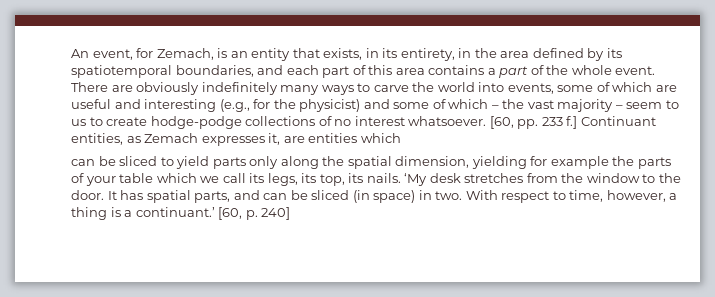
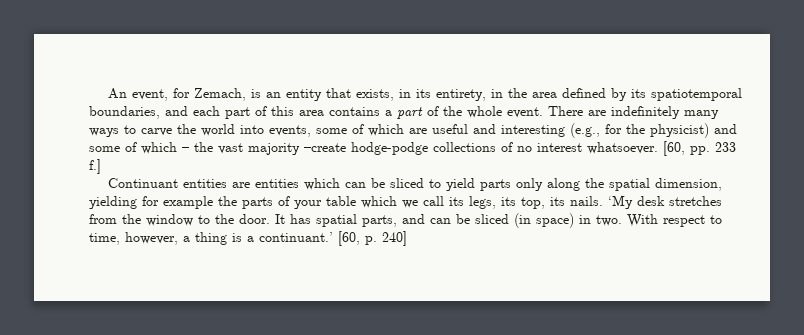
- There are obviously indefinitely many ways to carve the world into events, some of which are useful and interesting (e.g., for the physicist) and some of which – the vast majority – seem to us to create hodge-podge collections of no interest whatsoever.
+ There are indefinitely many ways to carve the world into events, some of which are useful and interesting (e.g., for the physicist) and some of which – the vast majority –create hodge-podge collections of no interest whatsoever.
- [60, pp. 233 f.] Continuant entities, as Zemach expresses it, are entities which
- can be sliced to yield parts only along the spatial dimension, yielding for example the parts of your table which we call its legs, its top, its nails.
+ [60, pp. 233 f.]
+ Continuant entities are entities which can be sliced to yield parts only along the spatial dimension, yielding for example the parts of your table which we call its legs, its top, its nails.

